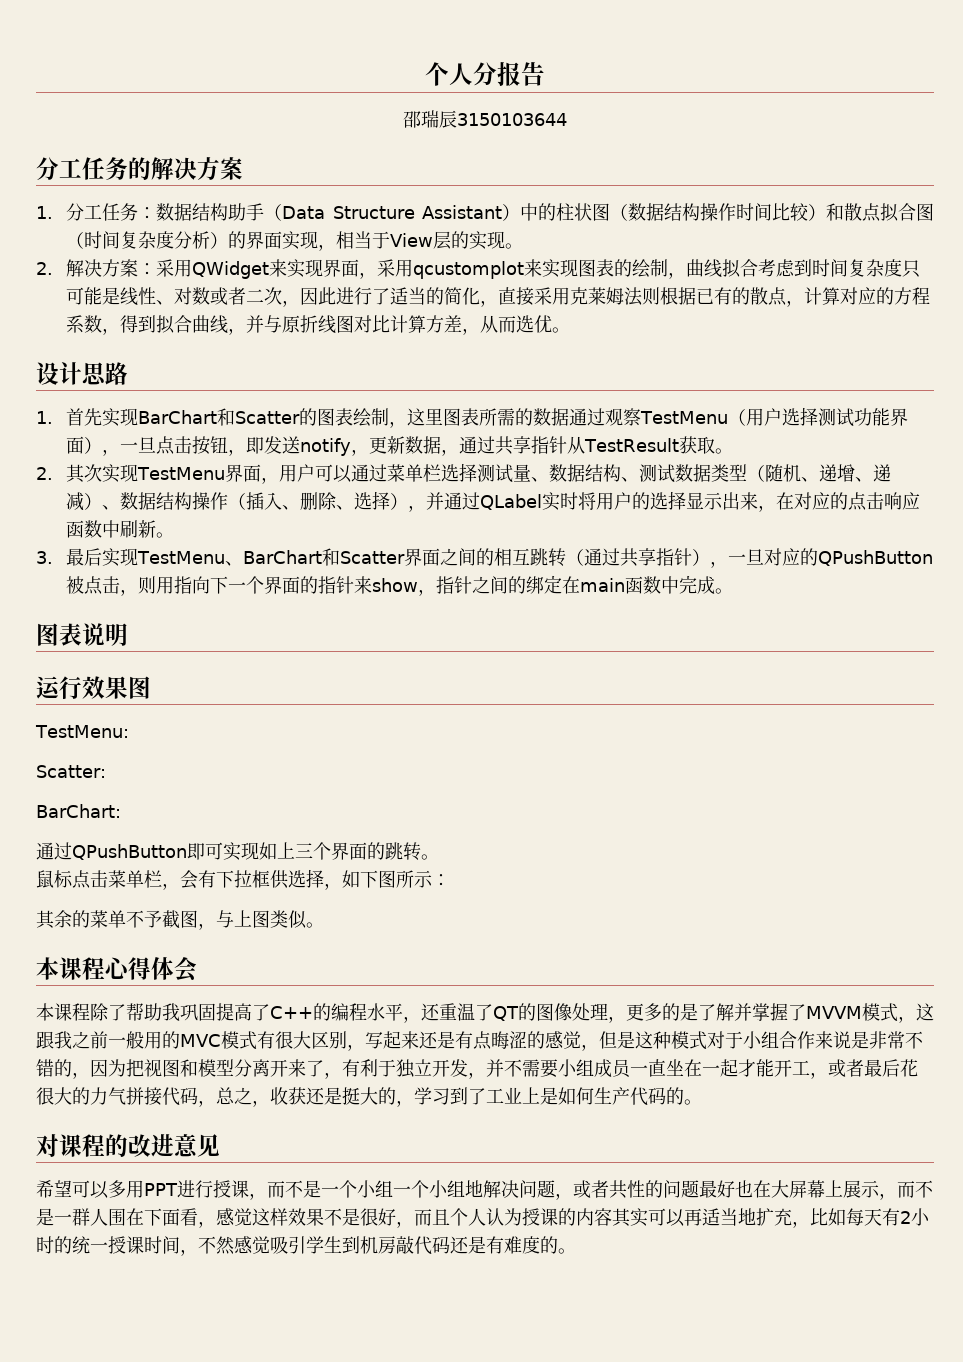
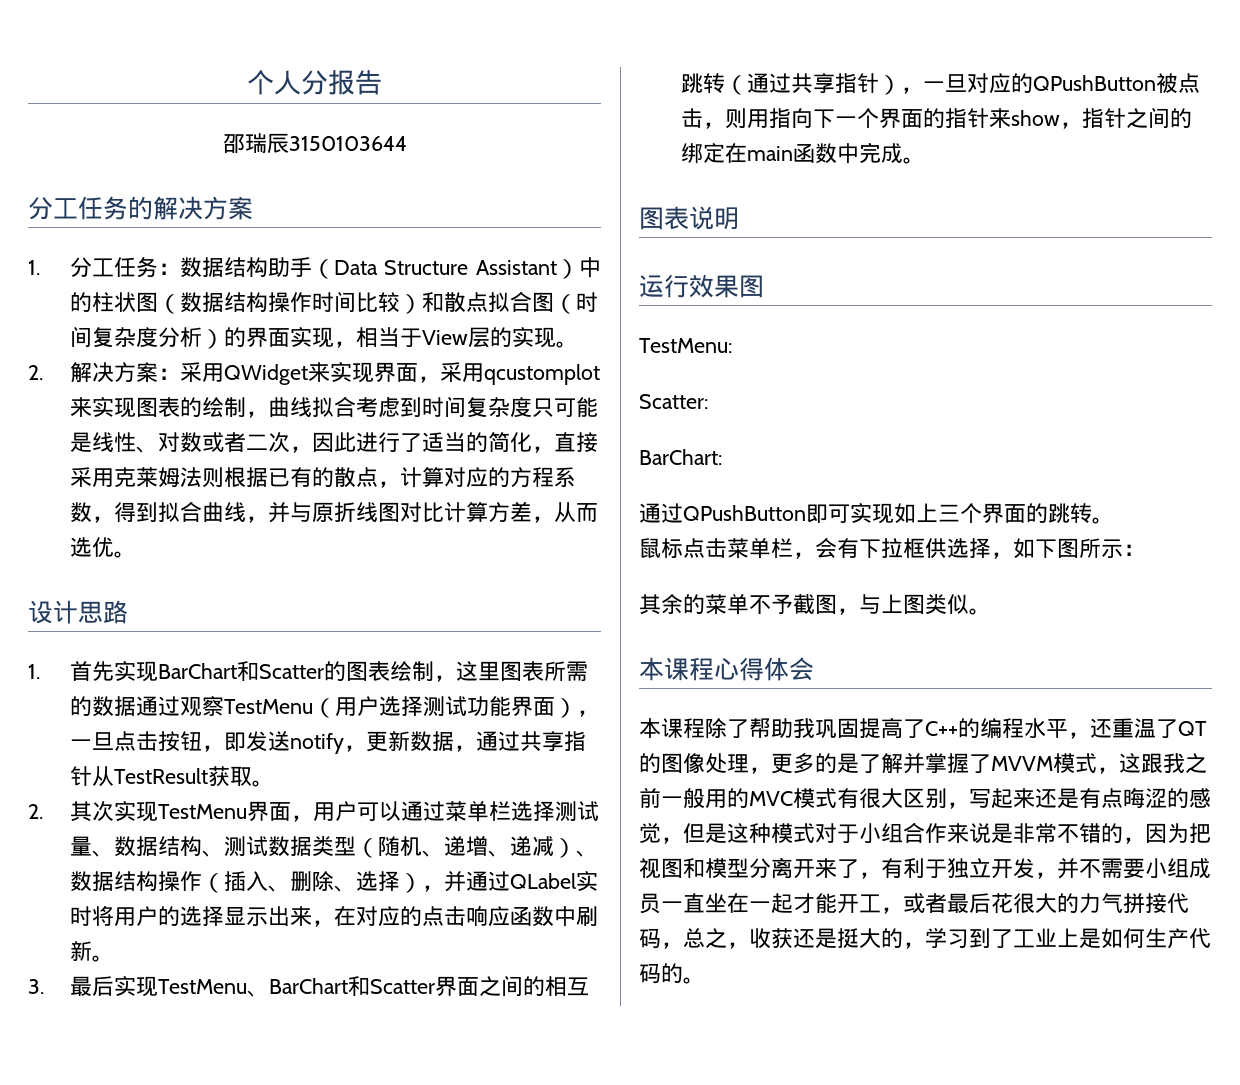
- 对课程的改进意见
- 希望可以多用PPT进行授课，而不是一个小组一个小组地解决问题，或者共性的问题最好也在大屏幕上展示，而不是一群人围在下面看，感觉这样效果不是很好，而且个人认为授课的内容其实可以再适当地扩充，比如每天有2小时的统一授课时间，不然感觉吸引学生到机房敲代码还是有难度的。

